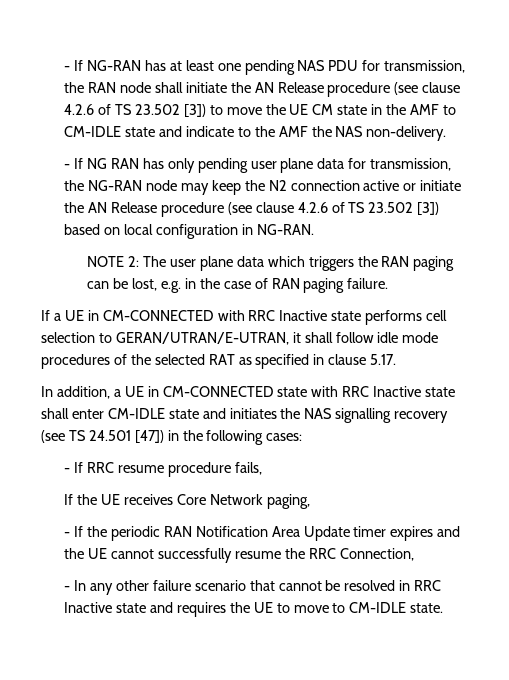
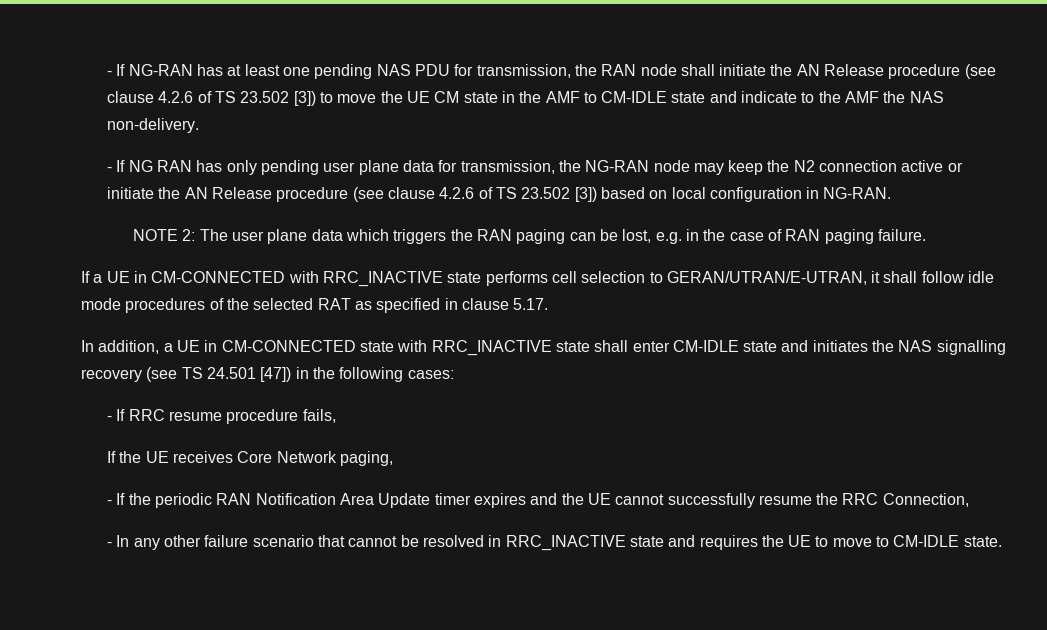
- If a UE in CM-CONNECTED with RRC Inactive state performs cell selection to GERAN/UTRAN/E-UTRAN, it shall follow idle mode procedures of the selected RAT as specified in clause 5.17.
+ If a UE in CM-CONNECTED with RRC_INACTIVE state performs cell selection to GERAN/UTRAN/E-UTRAN, it shall follow idle mode procedures of the selected RAT as specified in clause 5.17.
- In addition, a UE in CM-CONNECTED state with RRC Inactive state shall enter CM-IDLE state and initiates the NAS signalling recovery (see TS 24.501 [47]) in the following cases:
+ In addition, a UE in CM-CONNECTED state with RRC_INACTIVE state shall enter CM-IDLE state and initiates the NAS signalling recovery (see TS 24.501 [47]) in the following cases:
- - In any other failure scenario that cannot be resolved in RRC Inactive state and requires the UE to move to CM-IDLE state.
+ - In any other failure scenario that cannot be resolved in RRC_INACTIVE state and requires the UE to move to CM-IDLE state.

